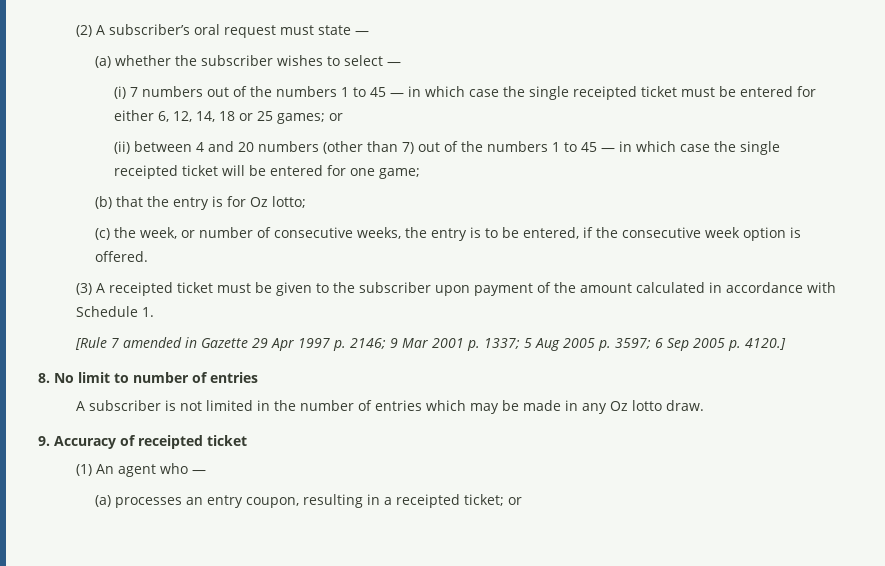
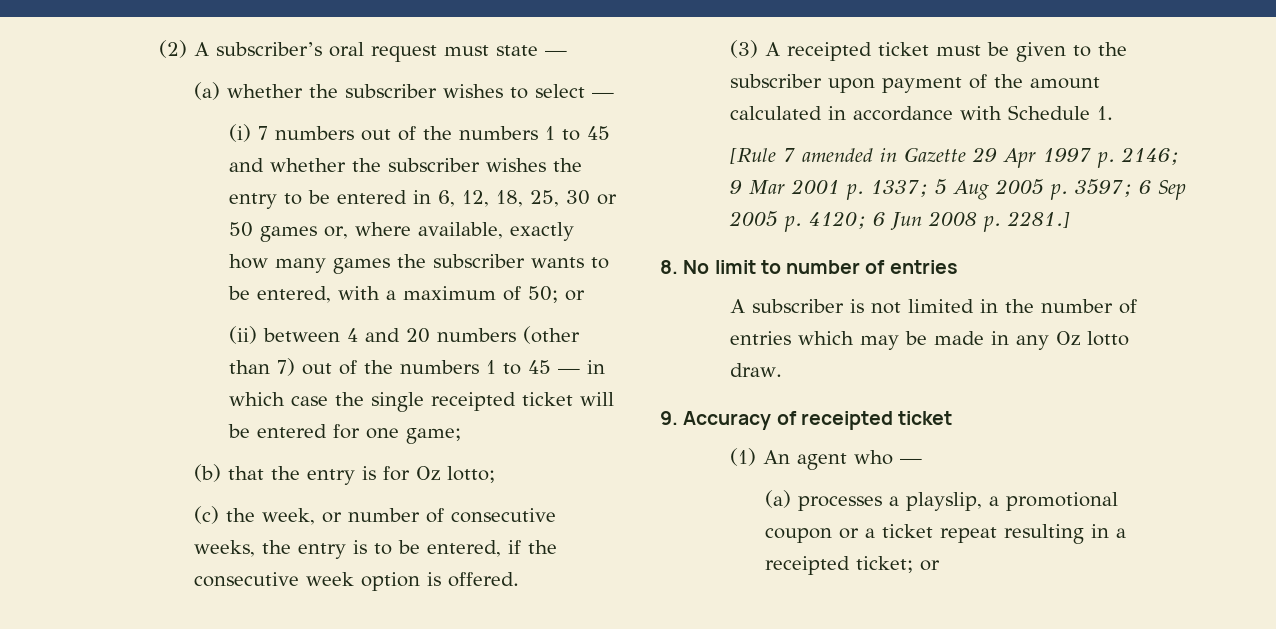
- (i) 7 numbers out of the numbers 1 to 45 — in which case the single receipted ticket must be entered for either 6, 12, 14, 18 or 25 games; or
+ (i) 7 numbers out of the numbers 1 to 45 and whether the subscriber wishes the entry to be entered in 6, 12, 18, 25, 30 or 50 games or, where available, exactly how many games the subscriber wants to be entered, with a maximum of 50; or
- [Rule 7 amended in Gazette 29 Apr 1997 p. 2146; 9 Mar 2001 p. 1337; 5 Aug 2005 p. 3597; 6 Sep 2005 p. 4120.]
+ [Rule 7 amended in Gazette 29 Apr 1997 p. 2146; 9 Mar 2001 p. 1337; 5 Aug 2005 p. 3597; 6 Sep 2005 p. 4120; 6 Jun 2008 p. 2281.]
- (a) processes an entry coupon, resulting in a receipted ticket; or
+ (a) processes a playslip, a promotional coupon or a ticket repeat resulting in a receipted ticket; or

